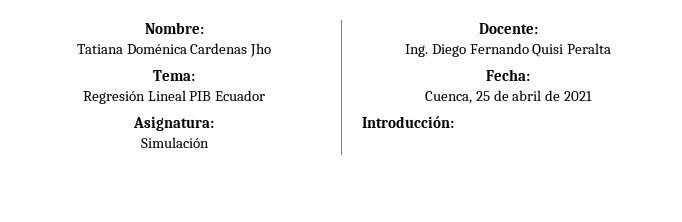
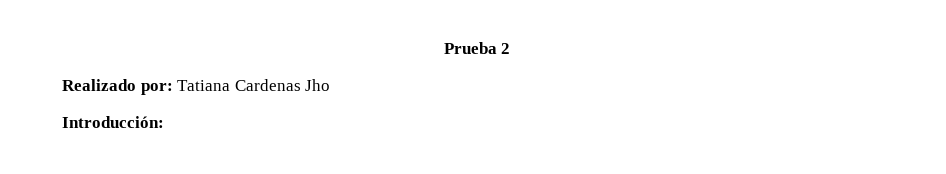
- Nombre:
- Tatiana Doménica Cardenas Jho
- Tema:
- Regresión Lineal PIB Ecuador
- Asignatura:
- Simulación
- Docente:
- Ing. Diego Fernando Quisi Peralta
- Fecha:
- Cuenca, 25 de abril de 2021
+ Prueba 2
+ Realizado por: Tatiana Cardenas Jho

